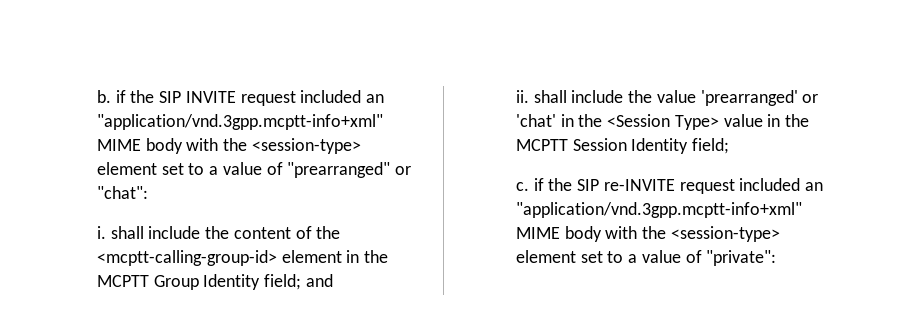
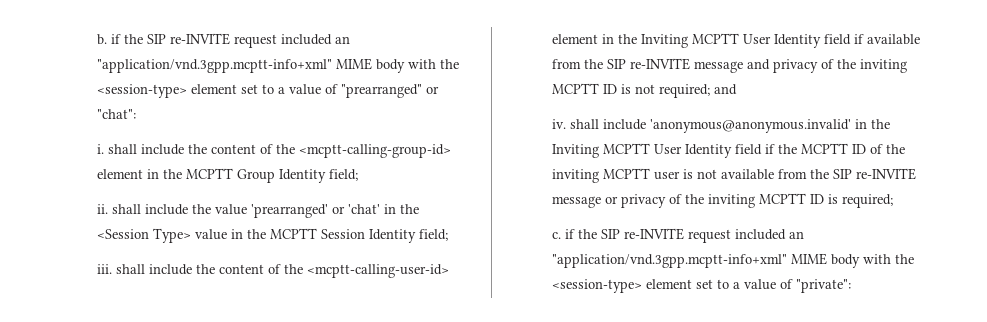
- b. if the SIP INVITE request included an "application/vnd.3gpp.mcptt-info+xml" MIME body with the <session-type> element set to a value of "prearranged" or "chat":
+ b. if the SIP re-INVITE request included an "application/vnd.3gpp.mcptt-info+xml" MIME body with the <session-type> element set to a value of "prearranged" or "chat":
- i. shall include the content of the <mcptt-calling-group-id> element in the MCPTT Group Identity field; and
+ i. shall include the content of the <mcptt-calling-group-id> element in the MCPTT Group Identity field;
+ iii. shall include the content of the <mcptt-calling-user-id> element in the Inviting MCPTT User Identity field if available from the SIP re-INVITE message and privacy of the inviting MCPTT ID is not required; and
+ iv. shall include 'anonymous@anonymous.invalid' in the Inviting MCPTT User Identity field if the MCPTT ID of the inviting MCPTT user is not available from the SIP re-INVITE message or privacy of the inviting MCPTT ID is required;

